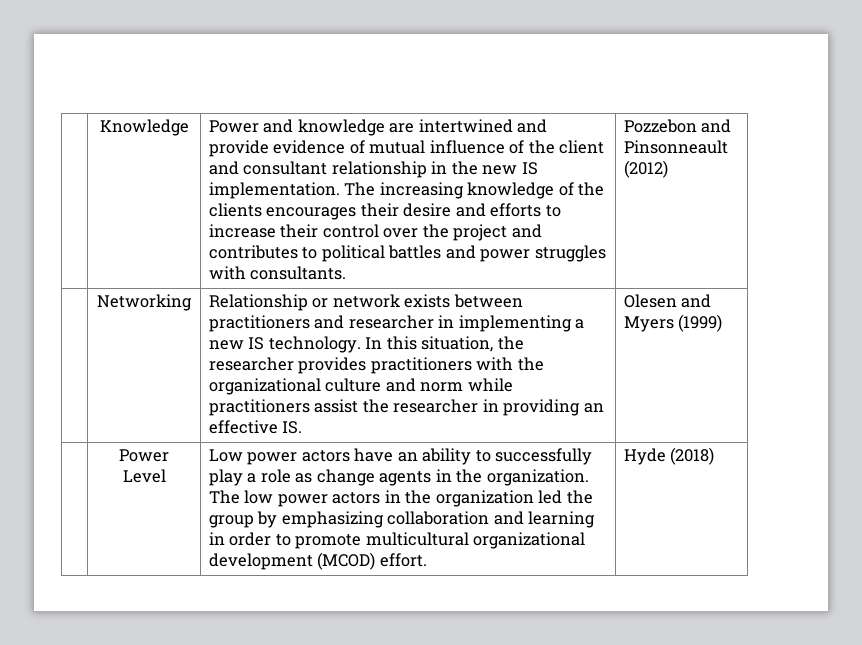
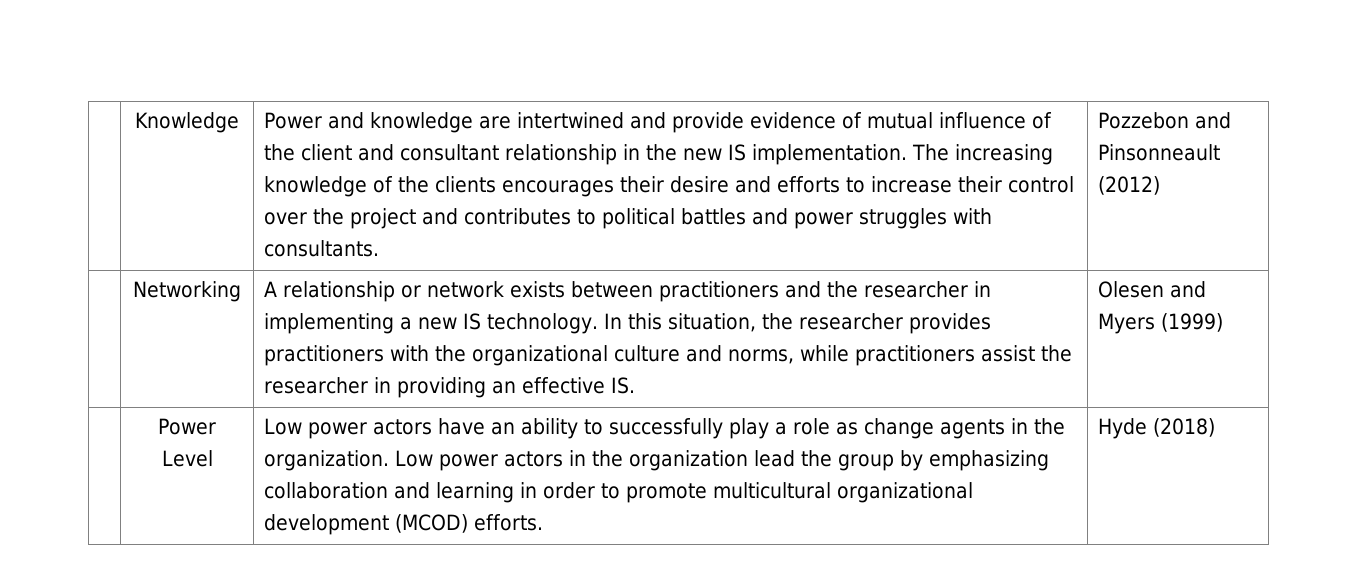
- Relationship or network exists between practitioners and researcher in implementing a new IS technology.
+ A relationship or network exists between practitioners and the researcher in implementing a new IS technology.
- In this situation, the researcher provides practitioners with the organizational culture and norm while practitioners assist the researcher in providing an effective IS.
+ In this situation, the researcher provides practitioners with the organizational culture and norms, while practitioners assist the researcher in providing an effective IS.
- The low power actors in the organization led the group by emphasizing collaboration and learning in order to promote multicultural organizational development (MCOD) effort.
+ Low power actors in the organization lead the group by emphasizing collaboration and learning in order to promote multicultural organizational development (MCOD) efforts.

